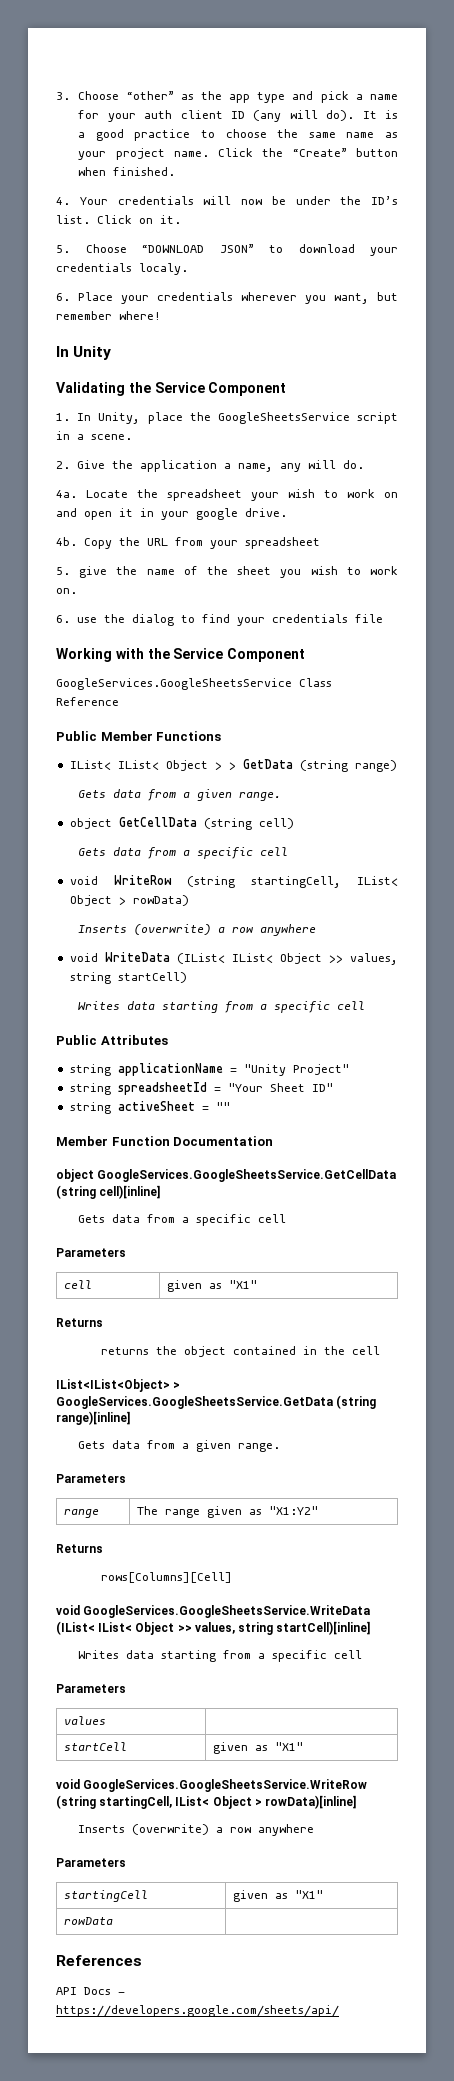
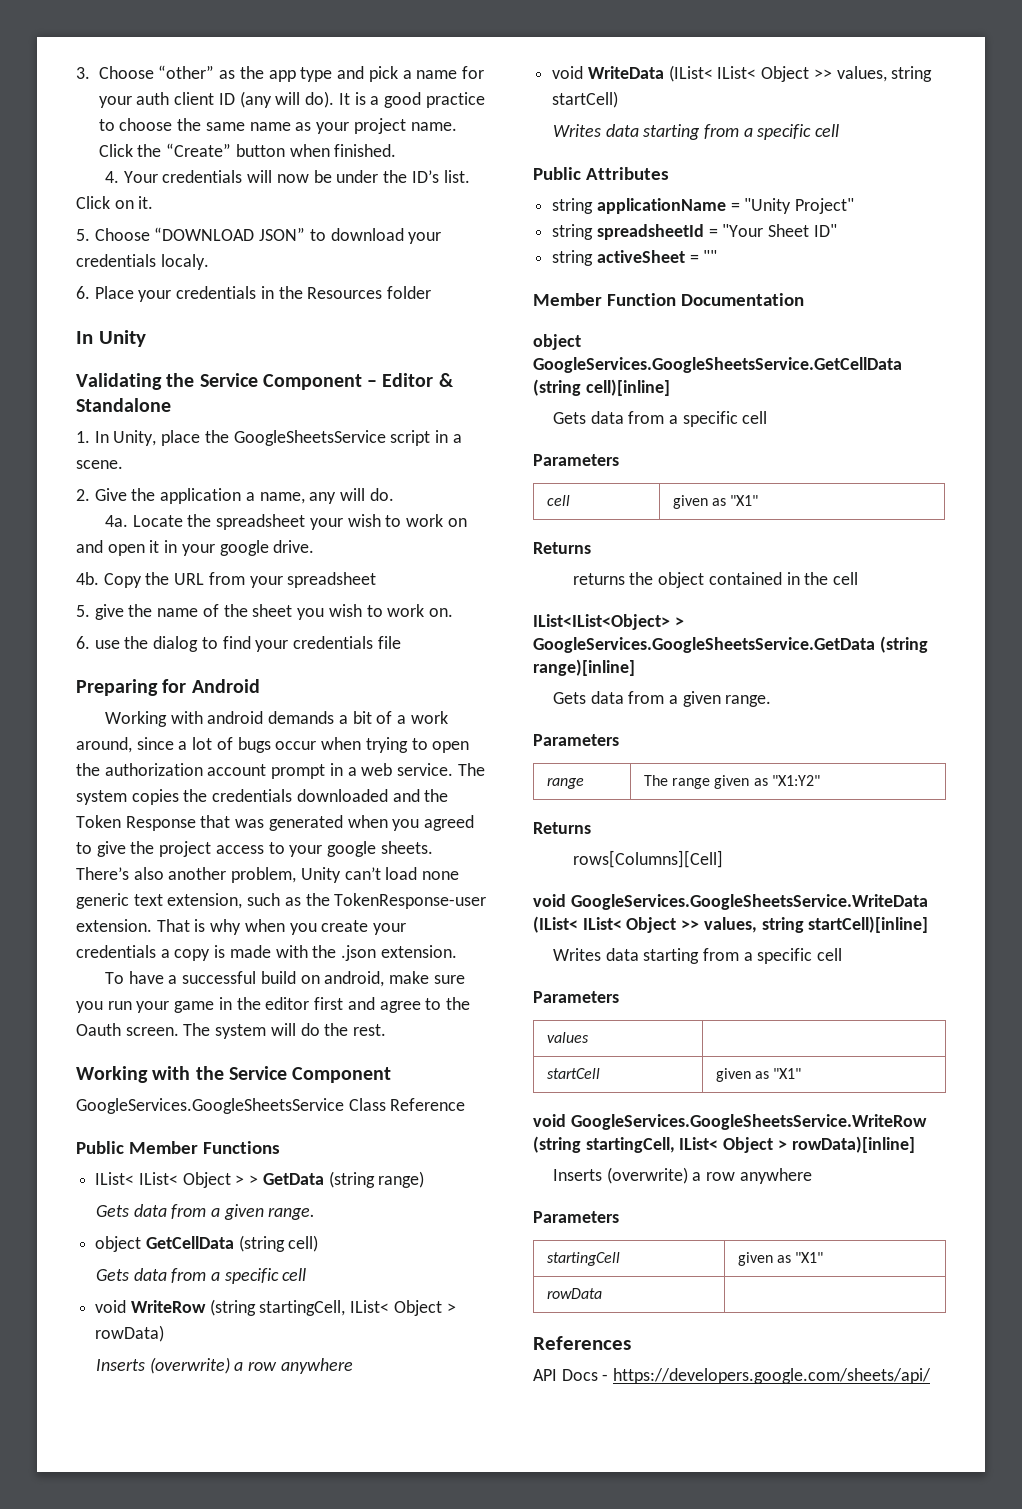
- 6. Place your credentials wherever you want, but remember where!
+ 6. Place your credentials in the Resources folder
- Validating the Service Component
+ Validating the Service Component – Editor & Standalone
+ Preparing for Android
+ Working with android demands a bit of a work around, since a lot of bugs occur when trying to open the authorization account prompt in a web service. The system copies the credentials downloaded and the Token Response that was generated when you agreed to give the project access to your google sheets. There’s also another problem, Unity can’t load none generic text extension, such as the TokenResponse-user extension. That is why when you create your credentials a copy is made with the .json extension.
+ To have a successful build on android, make sure you run your game in the editor first and agree to the Oauth screen. The system will do the rest.

